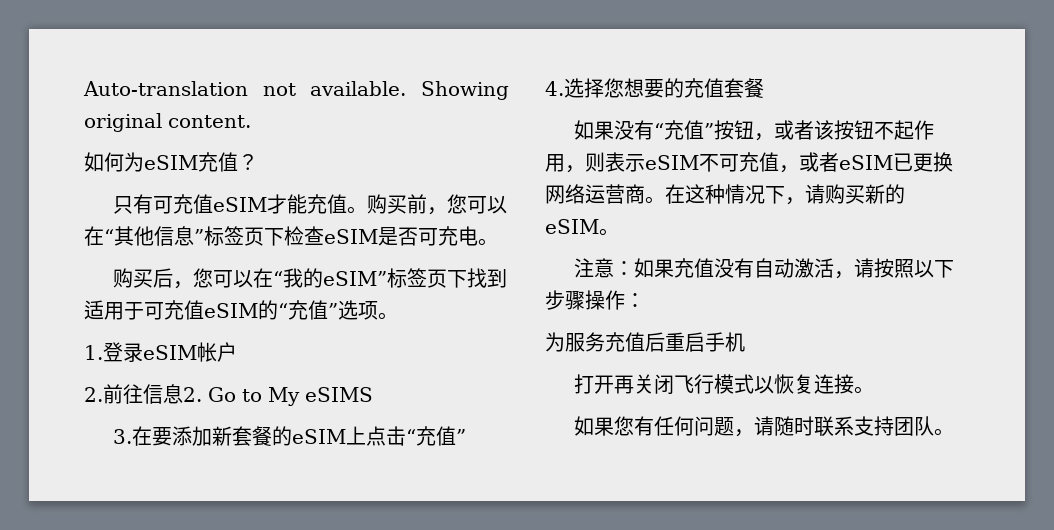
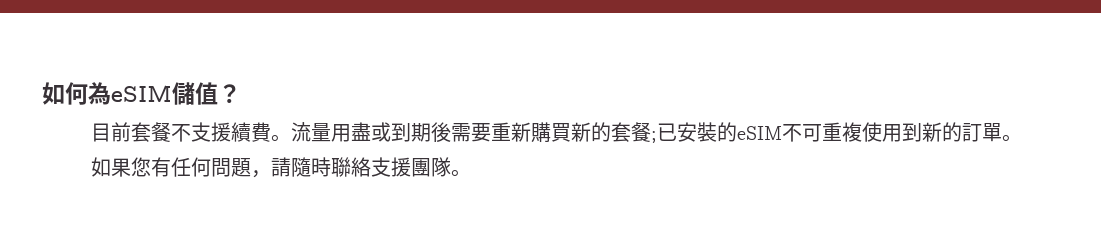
- Auto-translation not available. Showing original content.
- 如何为eSIM充值？
- 只有可充值eSIM才能充值。购买前，您可以在“其他信息”标签页下检查eSIM是否可充电。
- 购买后，您可以在“我的eSIM”标签页下找到适用于可充值eSIM的“充值”选项。
- 1.登录eSIM帐户
- 2.前往信息2. Go to My eSIMS
- 3.在要添加新套餐的eSIM上点击“充值”
- 4.选择您想要的充值套餐
- 如果没有“充值”按钮，或者该按钮不起作用，则表示eSIM不可充值，或者eSIM已更换网络运营商。在这种情况下，请购买新的eSIM。
- 注意：如果充值没有自动激活，请按照以下步骤操作：
- 为服务充值后重启手机
- 打开再关闭飞行模式以恢复连接。
- 如果您有任何问题，请随时联系支持团队。
+ 如何為eSIM儲值？
+ 目前套餐不支援續費。流量用盡或到期後需要重新購買新的套餐;已安裝的eSIM不可重複使用到新的訂單。
+ 如果您有任何問題，請隨時聯絡支援團隊。

